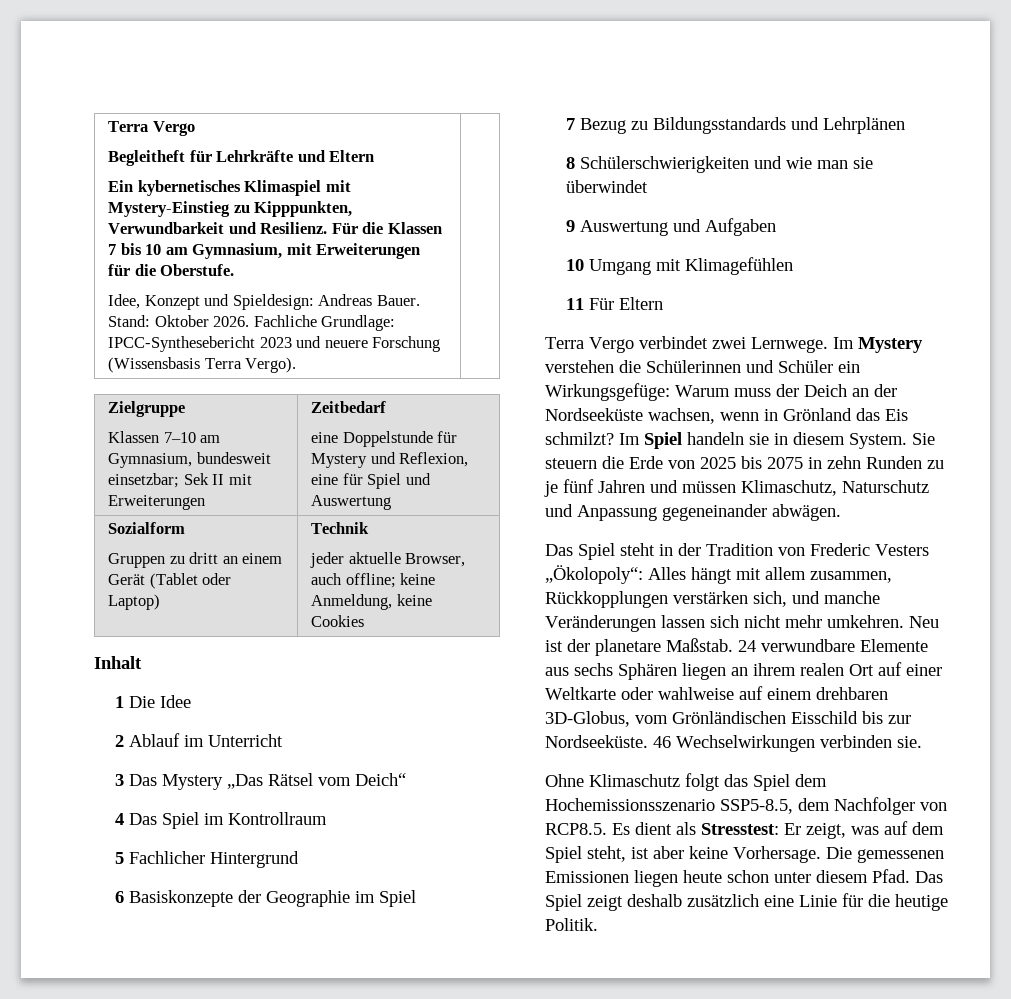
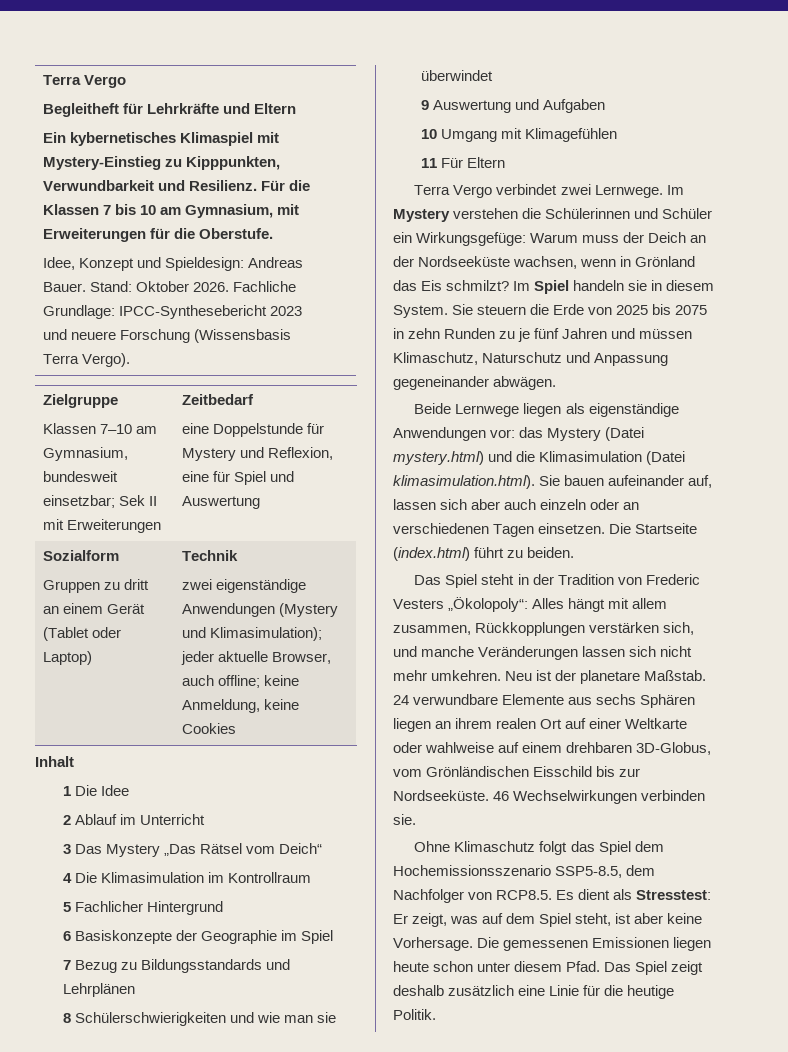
  Sozialform
  Gruppen zu dritt an einem Gerät (Tablet oder Laptop) | Technik
- jeder aktuelle Browser, auch offline; keine Anmeldung, keine Cookies
+ zwei eigenständige Anwendungen (Mystery und Klimasimulation); jeder aktuelle Browser, auch offline; keine Anmeldung, keine Cookies
- 4 Das Spiel im Kontrollraum
+ 4 Die Klimasimulation im Kontrollraum
+ Beide Lernwege liegen als eigenständige Anwendungen vor: das Mystery (Datei mystery.html) und die Klimasimulation (Datei klimasimulation.html). Sie bauen aufeinander auf, lassen sich aber auch einzeln oder an verschiedenen Tagen einsetzen. Die Startseite (index.html) führt zu beiden.

